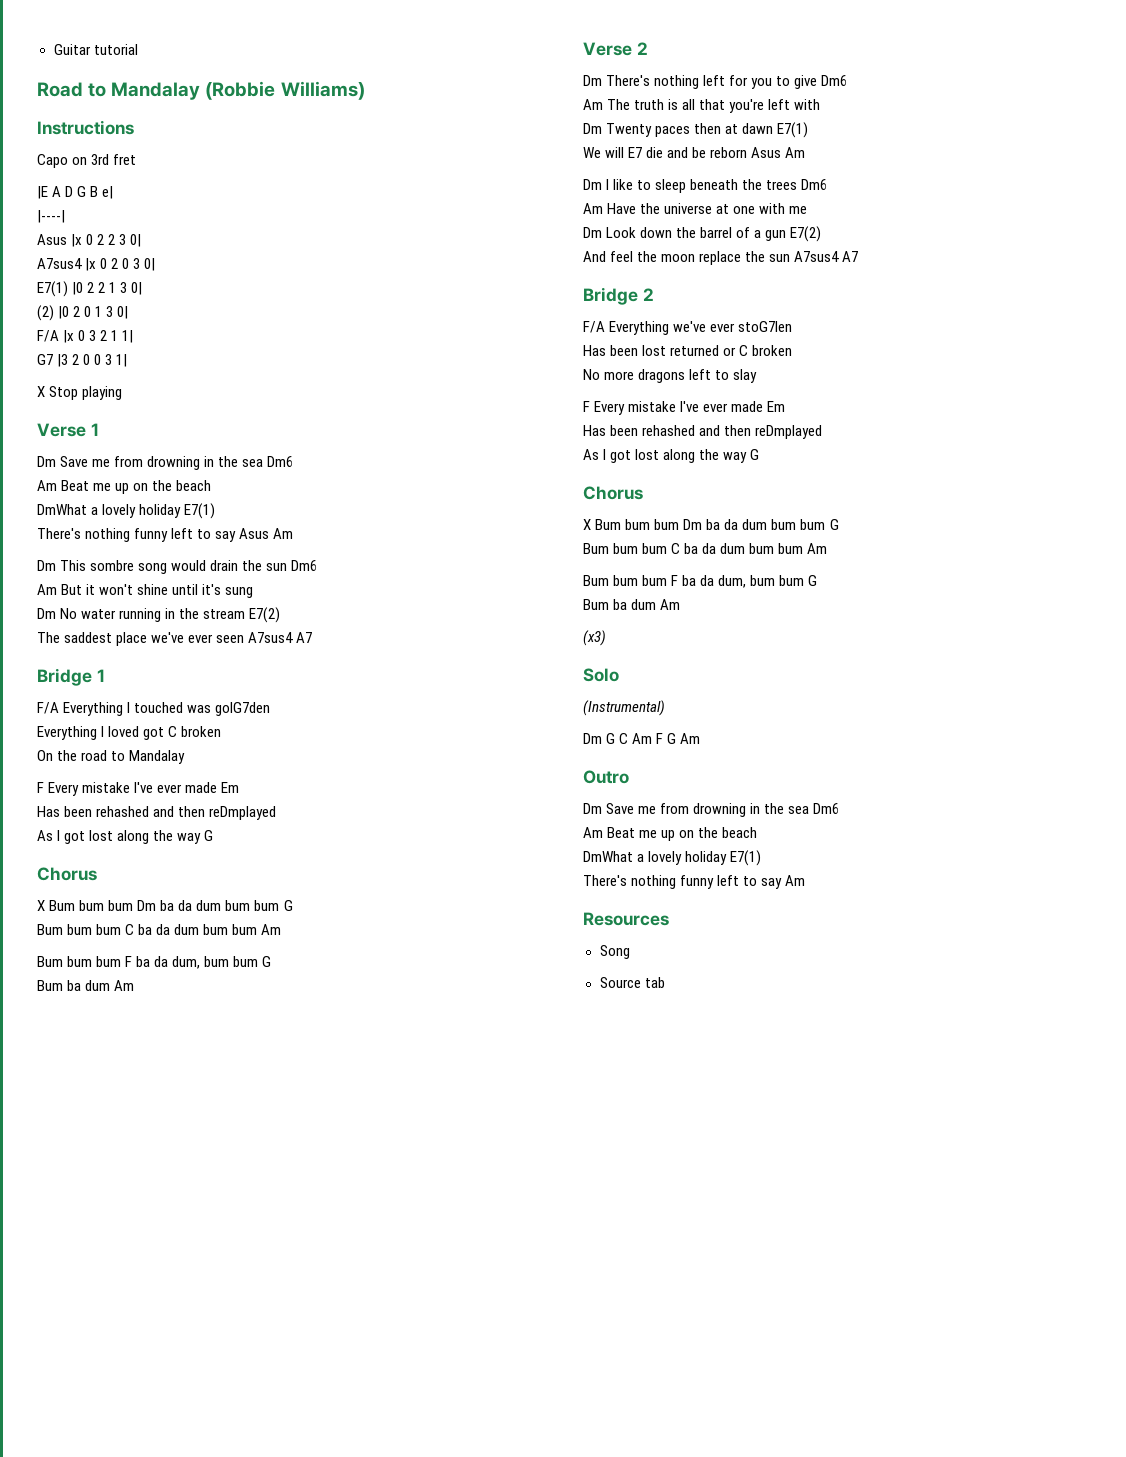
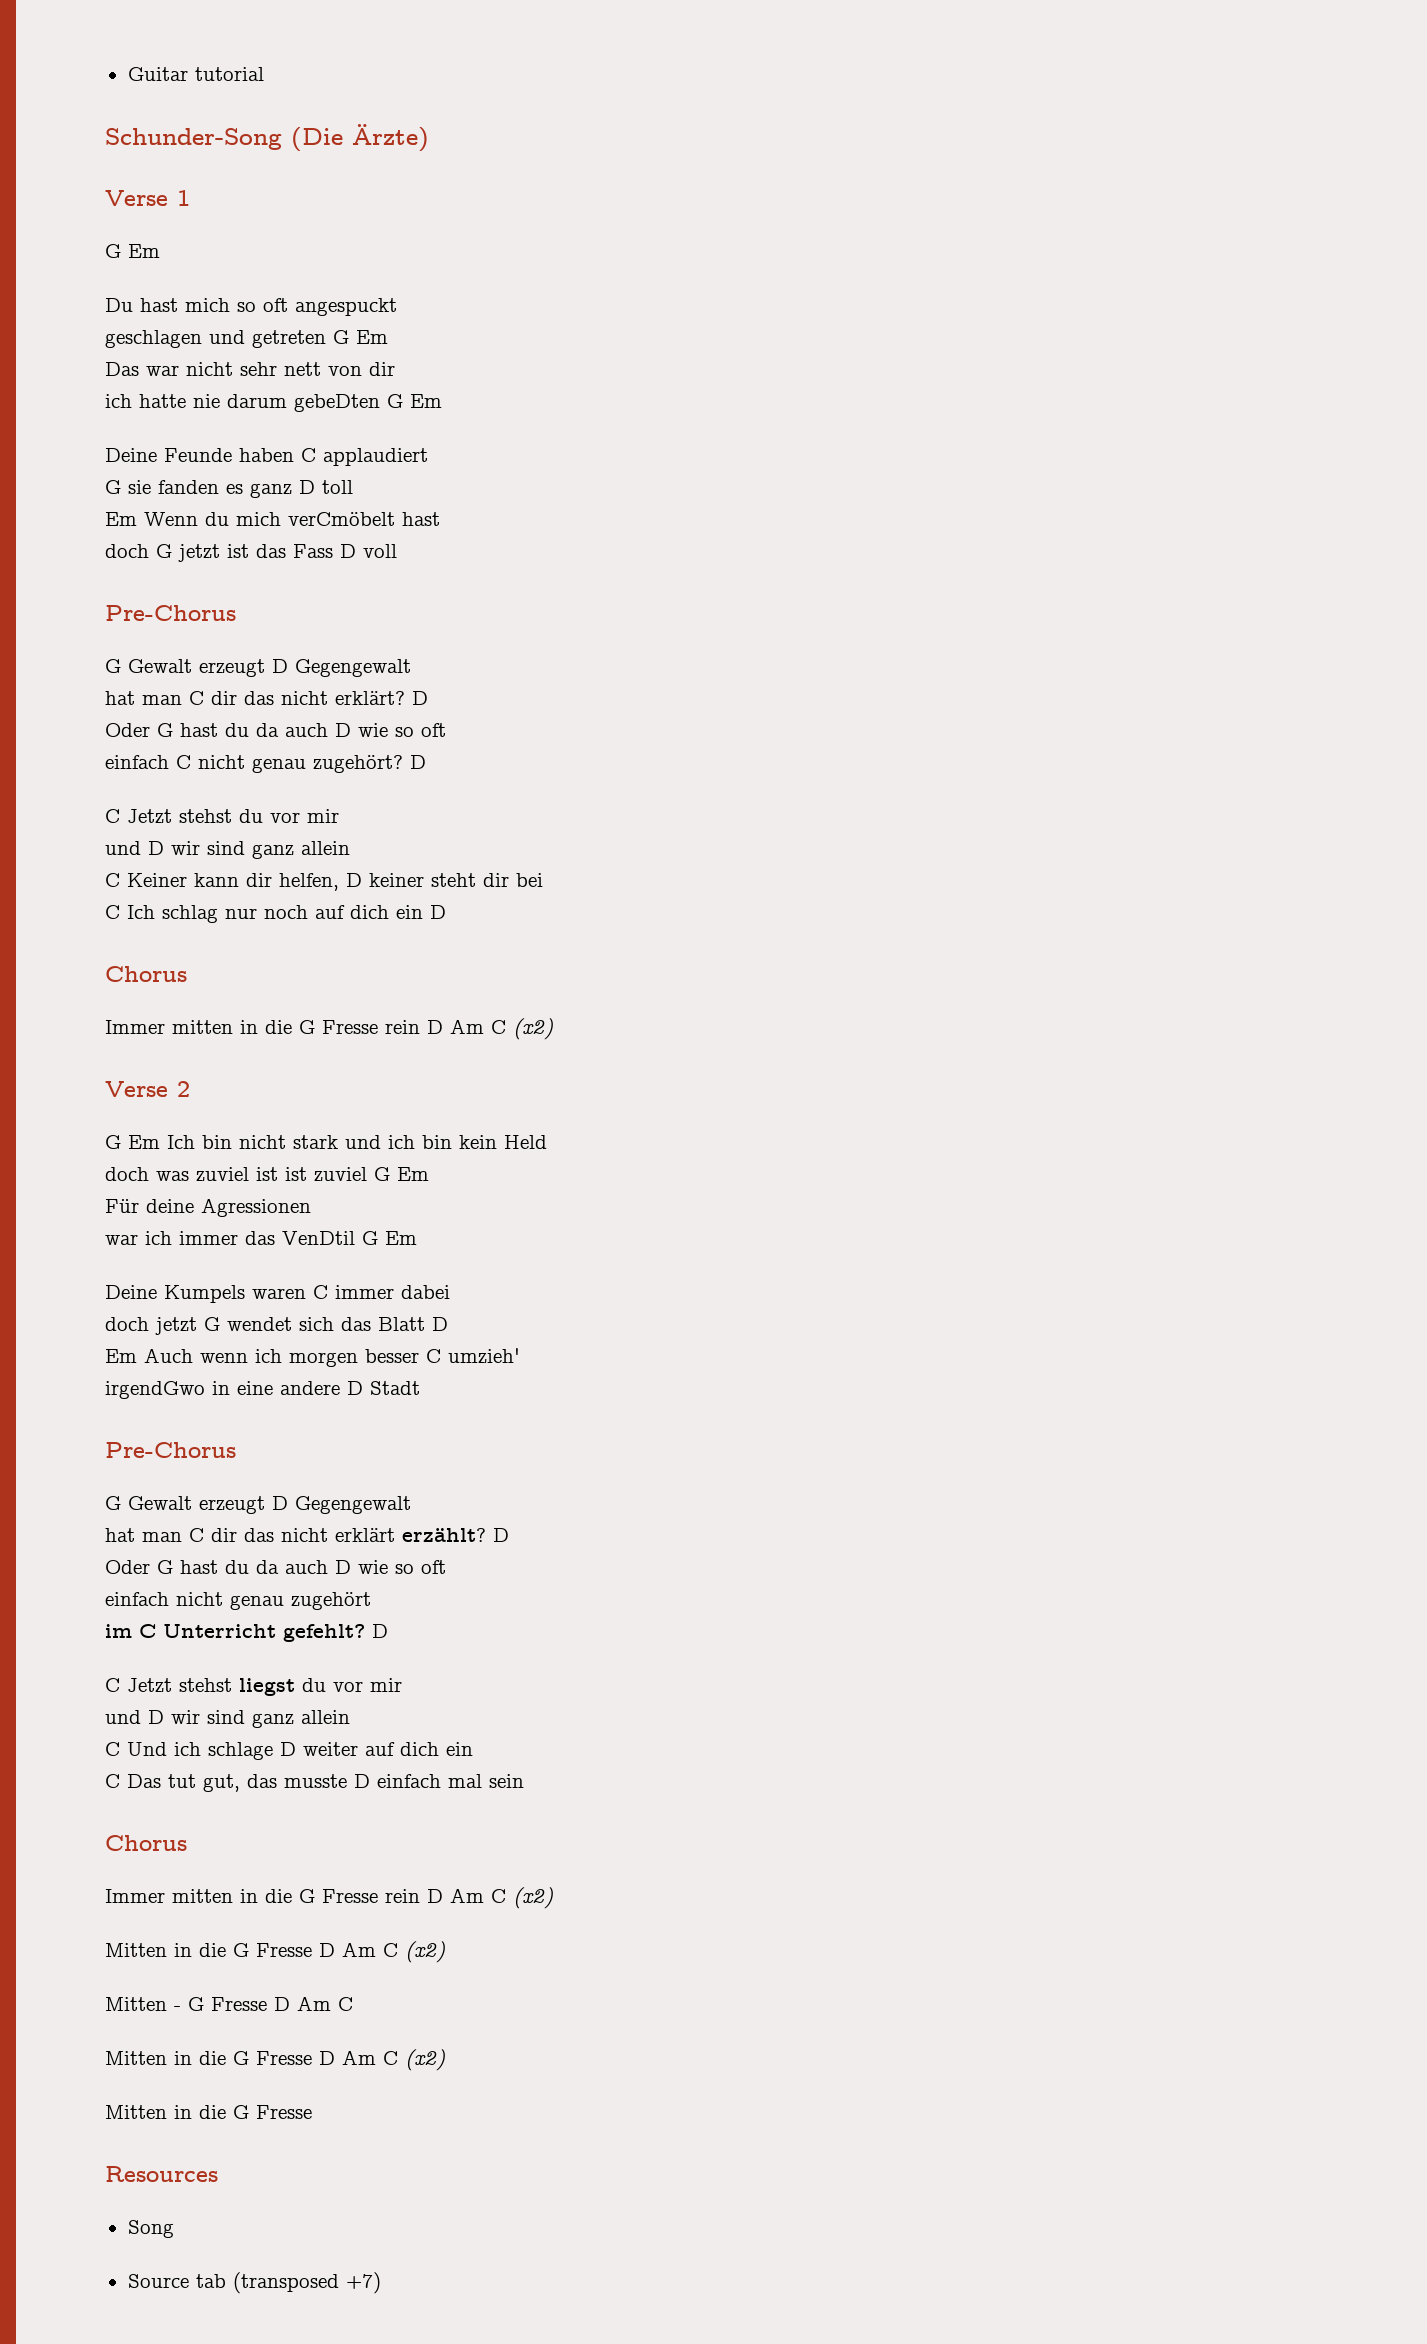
- Road to Mandalay (Robbie Williams)
- Instructions
- Capo on 3rd fret
- |E A D G B e|
- |----|
- Asus |x 0 2 2 3 0|
- A7sus4 |x 0 2 0 3 0|
- E7(1) |0 2 2 1 3 0|
- (2) |0 2 0 1 3 0|
- F/A |x 0 3 2 1 1|
- G7 |3 2 0 0 3 1|
- X Stop playing
+ Schunder-Song (Die Ärzte)
  Verse 1
- Dm Save me from drowning in the sea Dm6
- Am Beat me up on the beach
- DmWhat a lovely holiday E7(1)
- There's nothing funny left to say Asus Am
- Dm This sombre song would drain the sun Dm6
- Am But it won't shine until it's sung
- Dm No water running in the stream E7(2)
- The saddest place we've ever seen A7sus4 A7
- Bridge 1
- F/A Everything I touched was golG7den
- Everything I loved got C broken
- On the road to Mandalay
- F Every mistake I've ever made Em
- Has been rehashed and then reDmplayed
- As I got lost along the way G
+ G Em
+ Du hast mich so oft angespuckt
+ geschlagen und getreten G Em
+ Das war nicht sehr nett von dir
+ ich hatte nie darum gebeDten G Em
+ Deine Feunde haben C applaudiert
+ G sie fanden es ganz D toll
+ Em Wenn du mich verCmöbelt hast
+ doch G jetzt ist das Fass D voll
+ Pre-Chorus
+ G Gewalt erzeugt D Gegengewalt
+ hat man C dir das nicht erklärt? D
+ Oder G hast du da auch D wie so oft
+ einfach C nicht genau zugehört? D
+ C Jetzt stehst du vor mir
+ und D wir sind ganz allein
+ C Keiner kann dir helfen, D keiner steht dir bei
+ C Ich schlag nur noch auf dich ein D
  Chorus
- X Bum bum bum Dm ba da dum bum bum G
- Bum bum bum C ba da dum bum bum Am
- Bum bum bum F ba da dum, bum bum G
- Bum ba dum Am
+ Immer mitten in die G Fresse rein D Am C (x2)
  Verse 2
- Dm There's nothing left for you to give Dm6
- Am The truth is all that you're left with
- Dm Twenty paces then at dawn E7(1)
- We will E7 die and be reborn Asus Am
- Dm I like to sleep beneath the trees Dm6
- Am Have the universe at one with me
- Dm Look down the barrel of a gun E7(2)
- And feel the moon replace the sun A7sus4 A7
- Bridge 2
- F/A Everything we've ever stoG7len
- Has been lost returned or C broken
- No more dragons left to slay
- F Every mistake I've ever made Em
- Has been rehashed and then reDmplayed
- As I got lost along the way G
+ G Em Ich bin nicht stark und ich bin kein Held
+ doch was zuviel ist ist zuviel G Em
+ Für deine Agressionen
+ war ich immer das VenDtil G Em
+ Deine Kumpels waren C immer dabei
+ doch jetzt G wendet sich das Blatt D
+ Em Auch wenn ich morgen besser C umzieh'
+ irgendGwo in eine andere D Stadt
+ Pre-Chorus
+ G Gewalt erzeugt D Gegengewalt
+ hat man C dir das nicht erklärt erzählt? D
+ Oder G hast du da auch D wie so oft
+ einfach nicht genau zugehört
+ im C Unterricht gefehlt? D
+ C Jetzt stehst liegst du vor mir
+ und D wir sind ganz allein
+ C Und ich schlage D weiter auf dich ein
+ C Das tut gut, das musste D einfach mal sein
  Chorus
- X Bum bum bum Dm ba da dum bum bum G
- Bum bum bum C ba da dum bum bum Am
- Bum bum bum F ba da dum, bum bum G
- Bum ba dum Am
- (x3)
- Solo
- (Instrumental)
- Dm G C Am F G Am
- Outro
- Dm Save me from drowning in the sea Dm6
- Am Beat me up on the beach
- DmWhat a lovely holiday E7(1)
- There's nothing funny left to say Am
+ Immer mitten in die G Fresse rein D Am C (x2)
+ Mitten in die G Fresse D Am C (x2)
+ Mitten - G Fresse D Am C
+ Mitten in die G Fresse D Am C (x2)
+ Mitten in die G Fresse
- Source tab
+ Source tab (transposed +7)

